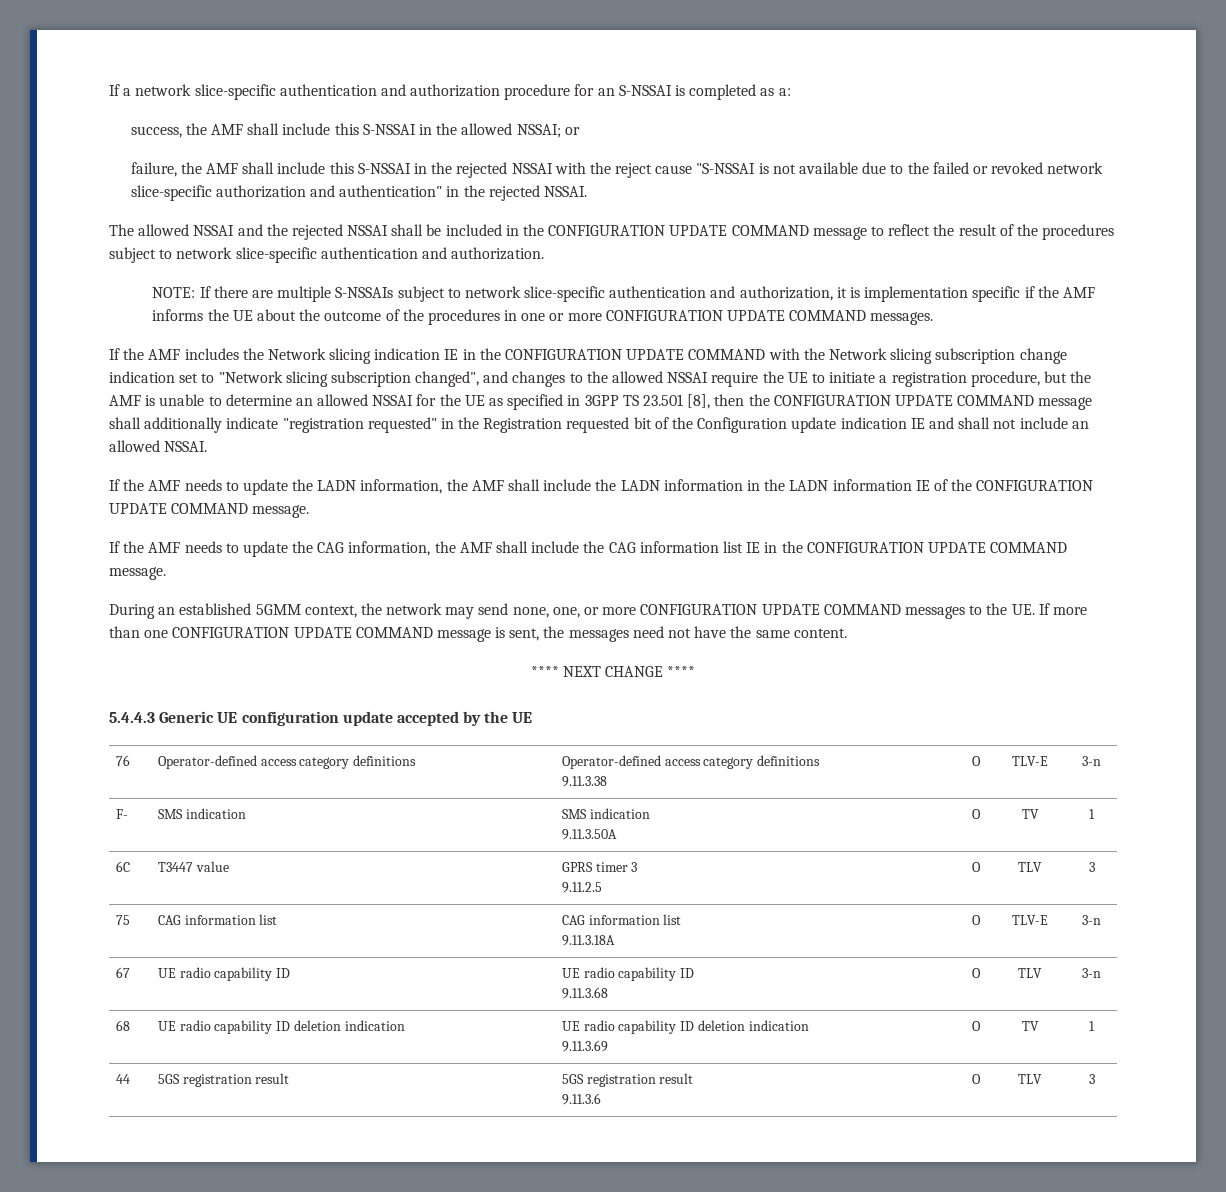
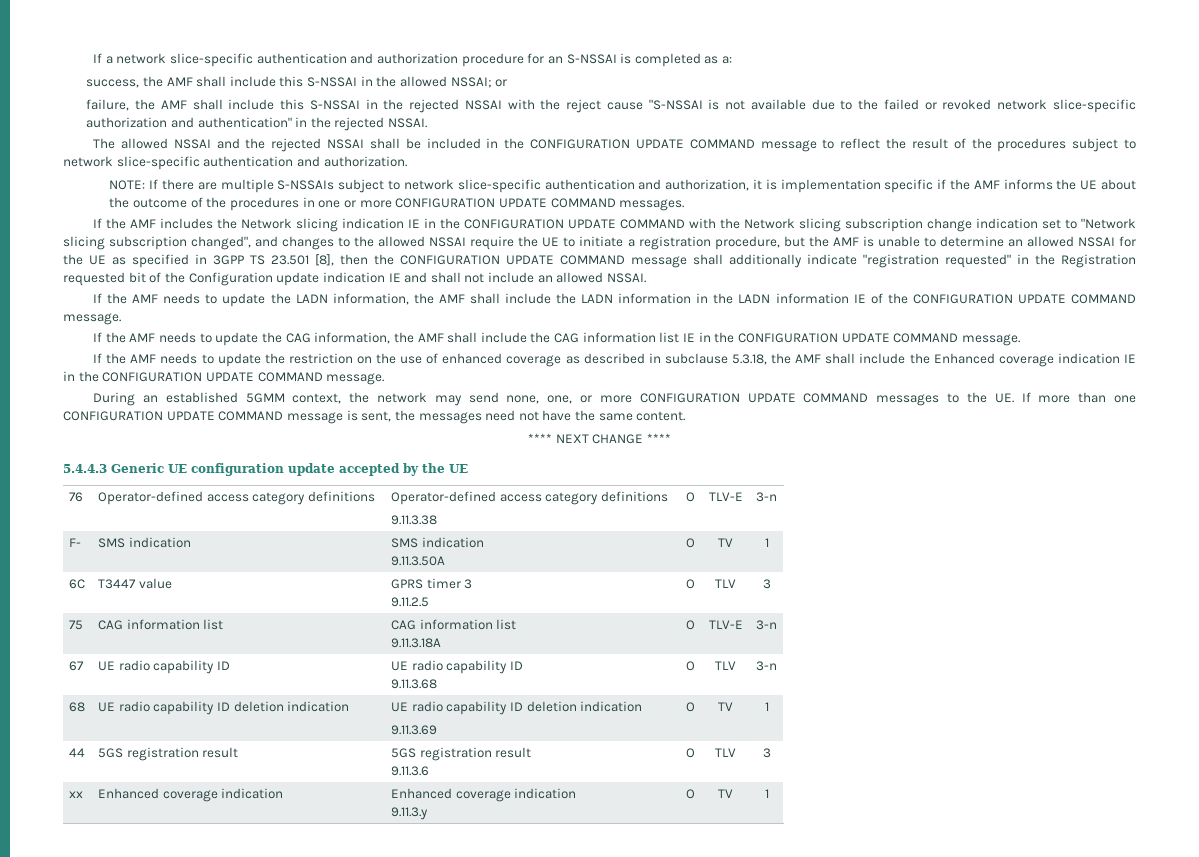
+ If the AMF needs to update the restriction on the use of enhanced coverage as described in subclause 5.3.18, the AMF shall include the Enhanced coverage indication IE in the CONFIGURATION UPDATE COMMAND message.
+ xx | Enhanced coverage indication | Enhanced coverage indication
+ 9.11.3.y | O | TV | 1

